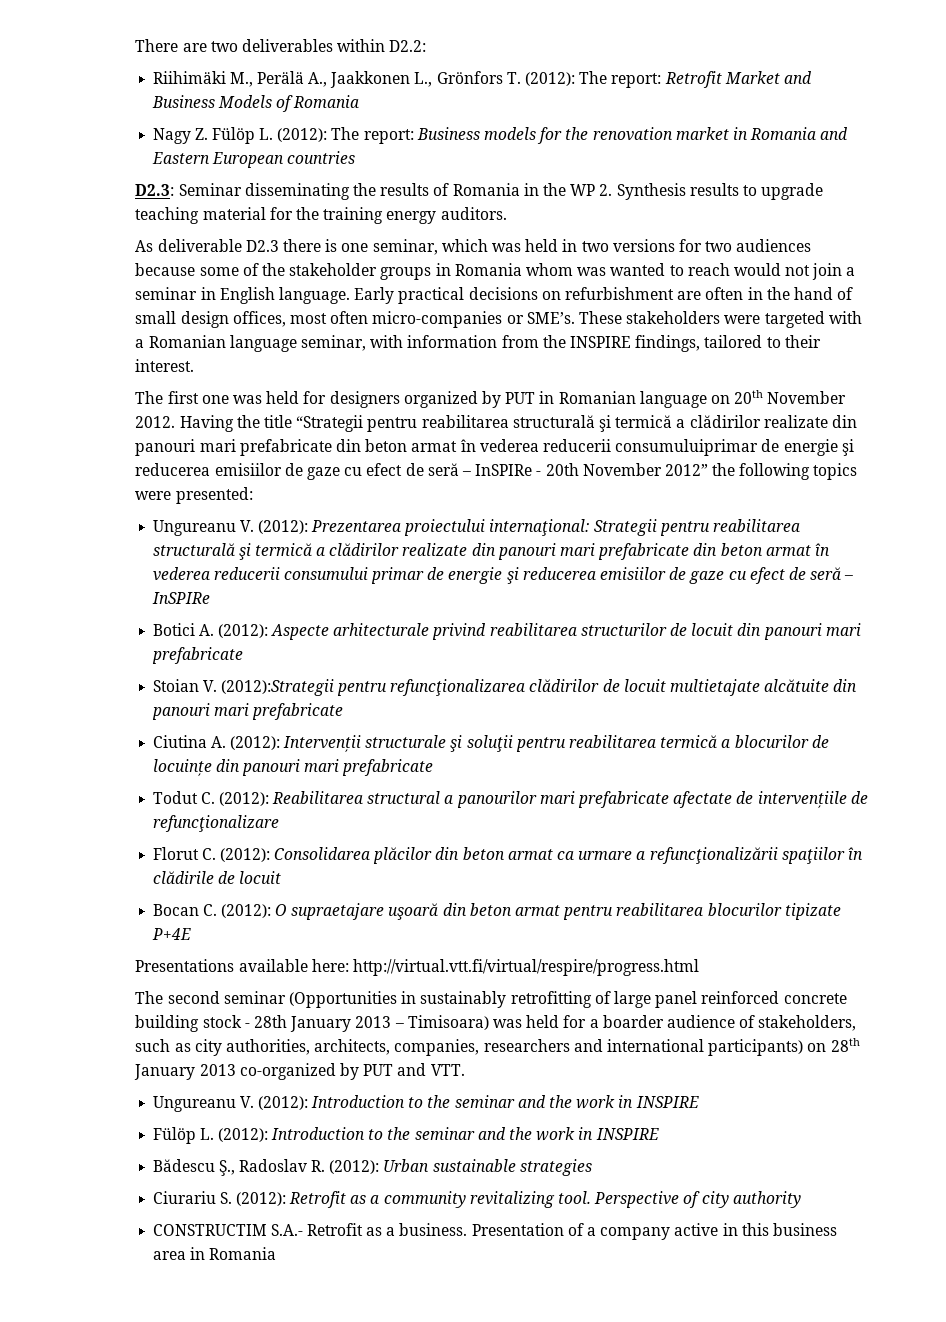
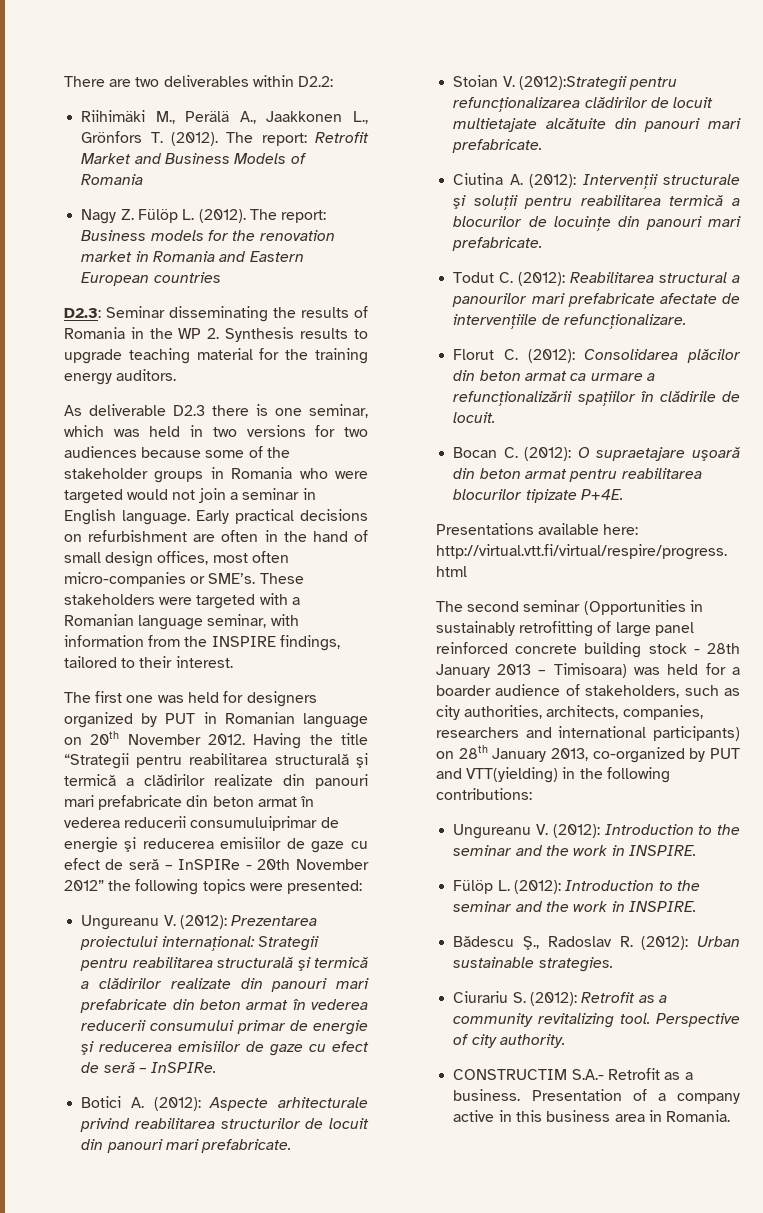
- Riihimäki M., Perälä A., Jaakkonen L., Grönfors T. (2012): The report: Retrofit Market and Business Models of Romania
+ Riihimäki M., Perälä A., Jaakkonen L., Grönfors T. (2012). The report: Retrofit Market and Business Models of Romania
- Nagy Z. Fülöp L. (2012): The report: Business models for the renovation market in Romania and Eastern European countries
+ Nagy Z. Fülöp L. (2012). The report: Business models for the renovation market in Romania and Eastern European countries
- As deliverable D2.3 there is one seminar, which was held in two versions for two audiences because some of the stakeholder groups in Romania whom was wanted to reach would not join a seminar in English language.
+ As deliverable D2.3 there is one seminar, which was held in two versions for two audiences because some of the stakeholder groups in Romania who were targeted would not join a seminar in English language.
- Ungureanu V. (2012): Prezentarea proiectului internaţional: Strategii pentru reabilitarea structurală şi termică a clădirilor realizate din panouri mari prefabricate din beton armat în vederea reducerii consumului primar de energie şi reducerea emisiilor de gaze cu efect de seră – InSPIRe
+ Ungureanu V. (2012): Prezentarea proiectului internaţional: Strategii pentru reabilitarea structurală şi termică a clădirilor realizate din panouri mari prefabricate din beton armat în vederea reducerii consumului primar de energie şi reducerea emisiilor de gaze cu efect de seră – InSPIRe.
- Botici A. (2012): Aspecte arhitecturale privind reabilitarea structurilor de locuit din panouri mari prefabricate
+ Botici A. (2012): Aspecte arhitecturale privind reabilitarea structurilor de locuit din panouri mari prefabricate.
- Stoian V. (2012):Strategii pentru refuncţionalizarea clădirilor de locuit multietajate alcătuite din panouri mari prefabricate
+ Stoian V. (2012):Strategii pentru refuncţionalizarea clădirilor de locuit multietajate alcătuite din panouri mari prefabricate.
- Ciutina A. (2012): Intervenții structurale şi soluţii pentru reabilitarea termică a blocurilor de locuințe din panouri mari prefabricate
+ Ciutina A. (2012): Intervenții structurale şi soluţii pentru reabilitarea termică a blocurilor de locuințe din panouri mari prefabricate.
- Todut C. (2012): Reabilitarea structural a panourilor mari prefabricate afectate de intervențiile de refuncţionalizare
+ Todut C. (2012): Reabilitarea structural a panourilor mari prefabricate afectate de intervențiile de refuncţionalizare.
- Florut C. (2012): Consolidarea plăcilor din beton armat ca urmare a refuncţionalizării spaţiilor în clădirile de locuit
+ Florut C. (2012): Consolidarea plăcilor din beton armat ca urmare a refuncţionalizării spaţiilor în clădirile de locuit.
- Bocan C. (2012): O supraetajare uşoară din beton armat pentru reabilitarea blocurilor tipizate P+4E
+ Bocan C. (2012): O supraetajare uşoară din beton armat pentru reabilitarea blocurilor tipizate P+4E.
- The second seminar (Opportunities in sustainably retrofitting of large panel reinforced concrete building stock - 28th January 2013 – Timisoara) was held for a boarder audience of stakeholders, such as city authorities, architects, companies, researchers and international participants) on 28th January 2013 co-organized by PUT and VTT.
+ The second seminar (Opportunities in sustainably retrofitting of large panel reinforced concrete building stock - 28th January 2013 – Timisoara) was held for a boarder audience of stakeholders, such as city authorities, architects, companies, researchers and international participants) on 28th January 2013, co-organized by PUT and VTT(yielding) in the following contributions:
- Ungureanu V. (2012): Introduction to the seminar and the work in INSPIRE
+ Ungureanu V. (2012): Introduction to the seminar and the work in INSPIRE.
- Fülöp L. (2012): Introduction to the seminar and the work in INSPIRE
+ Fülöp L. (2012): Introduction to the seminar and the work in INSPIRE.
- Bădescu Ş., Radoslav R. (2012): Urban sustainable strategies
+ Bădescu Ş., Radoslav R. (2012): Urban sustainable strategies.
- Perspective of city authority
+ Perspective of city authority.
- Presentation of a company active in this business area in Romania
+ Presentation of a company active in this business area in Romania.

